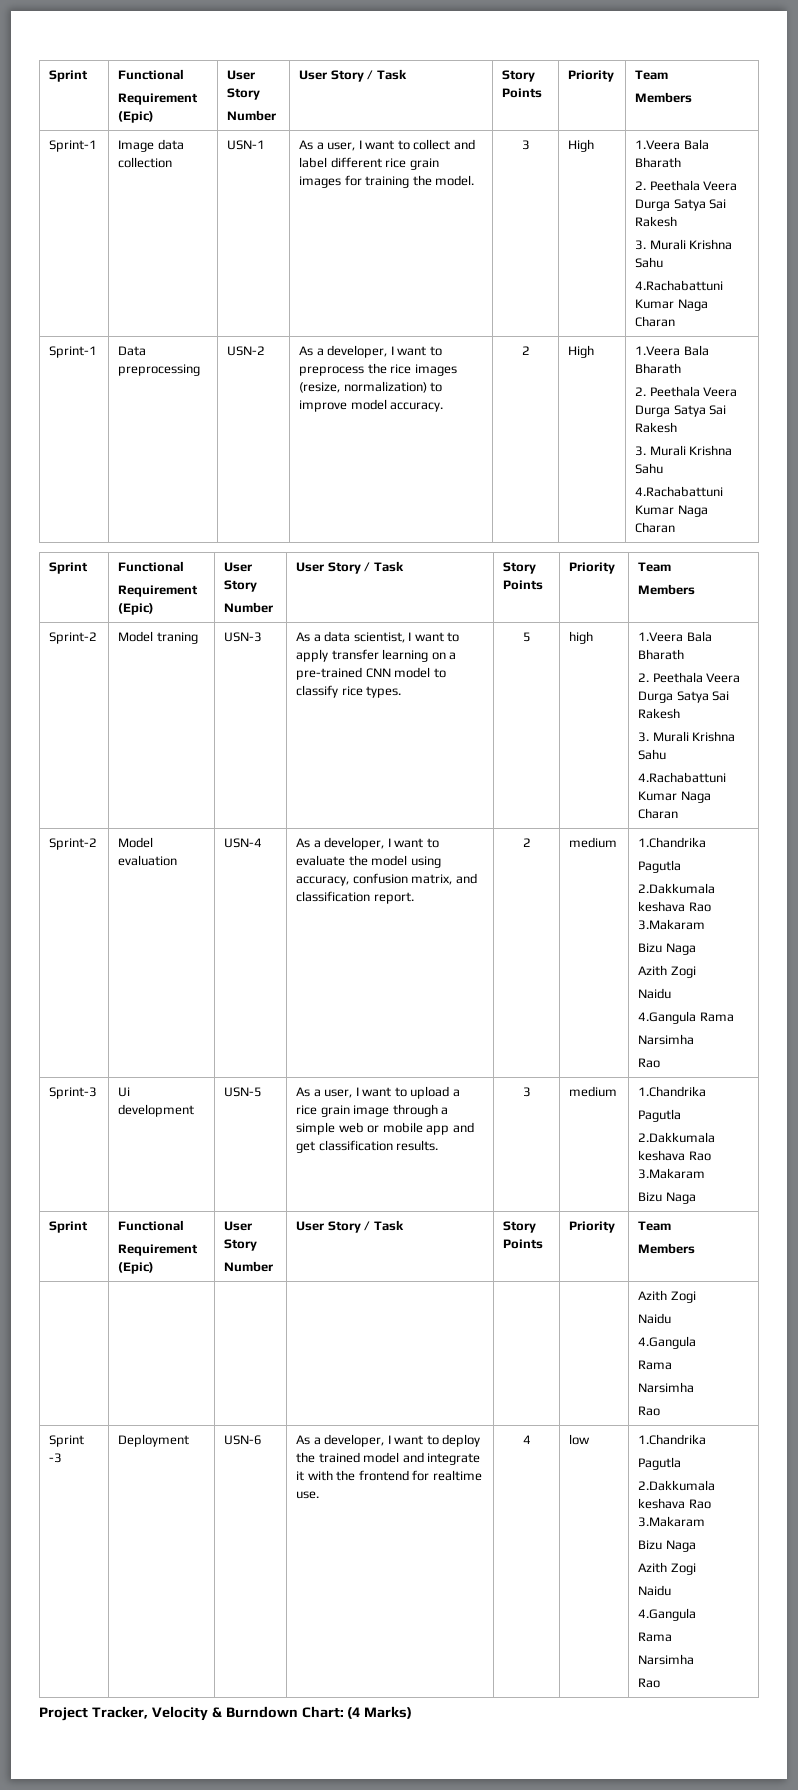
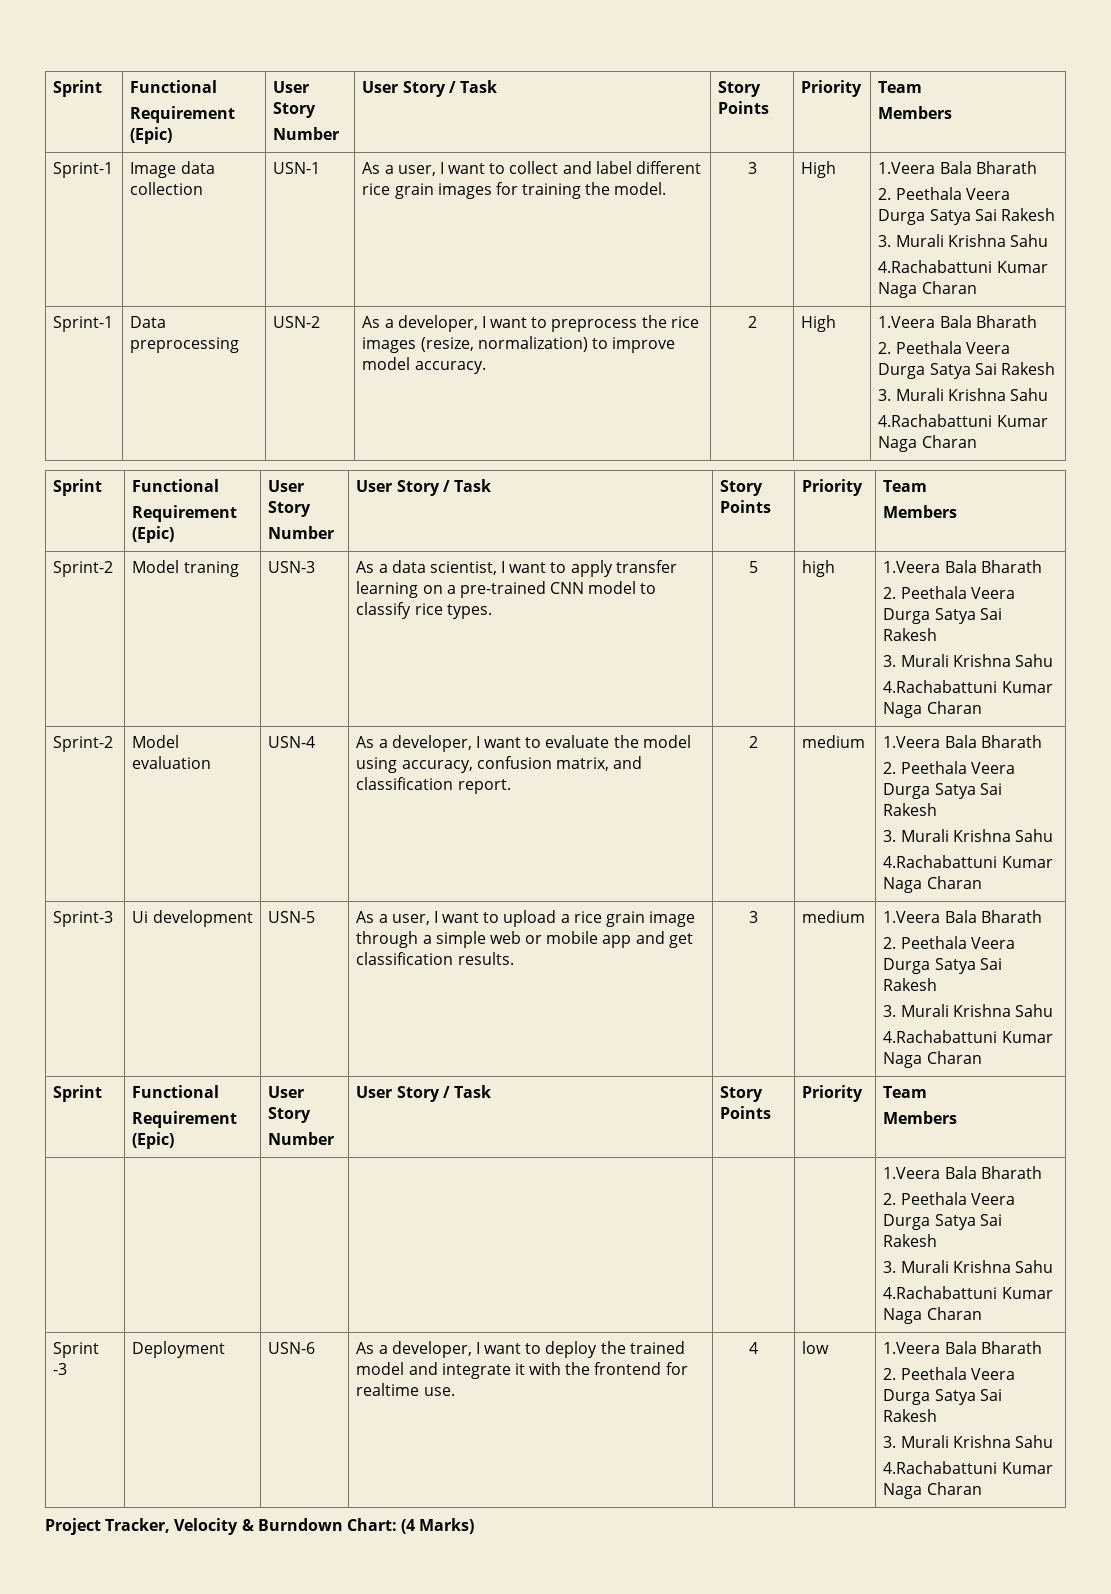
- Sprint-2 | Model evaluation | USN-4 | As a developer, I want to evaluate the model using accuracy, confusion matrix, and classification report. | 2 | medium | 1.Chandrika
- Pagutla
- 2.Dakkumala keshava Rao 3.Makaram
- Bizu Naga
- Azith Zogi
- Naidu
- 4.Gangula Rama
- Narsimha
- Rao
+ Sprint-2 | Model evaluation | USN-4 | As a developer, I want to evaluate the model using accuracy, confusion matrix, and classification report. | 2 | medium | 1.Veera Bala Bharath
+ 2. Peethala Veera Durga Satya Sai Rakesh
+ 3. Murali Krishna Sahu
+ 4.Rachabattuni Kumar Naga Charan
- 3 | medium | 1.Chandrika
- Pagutla
- 2.Dakkumala keshava Rao 3.Makaram
- Bizu Naga
+ 3 | medium | 1.Veera Bala Bharath
+ 2. Peethala Veera Durga Satya Sai Rakesh
+ 3. Murali Krishna Sahu
+ 4.Rachabattuni Kumar Naga Charan
- | | | | | | Azith Zogi
- Naidu
- 4.Gangula
- Rama
- Narsimha
- Rao
+ | | | | | | 1.Veera Bala Bharath
+ 2. Peethala Veera Durga Satya Sai Rakesh
+ 3. Murali Krishna Sahu
+ 4.Rachabattuni Kumar Naga Charan
- low | 1.Chandrika
- Pagutla
- 2.Dakkumala keshava Rao 3.Makaram
- Bizu Naga
- Azith Zogi
- Naidu
- 4.Gangula
- Rama
- Narsimha
- Rao
+ low | 1.Veera Bala Bharath
+ 2. Peethala Veera Durga Satya Sai Rakesh
+ 3. Murali Krishna Sahu
+ 4.Rachabattuni Kumar Naga Charan

